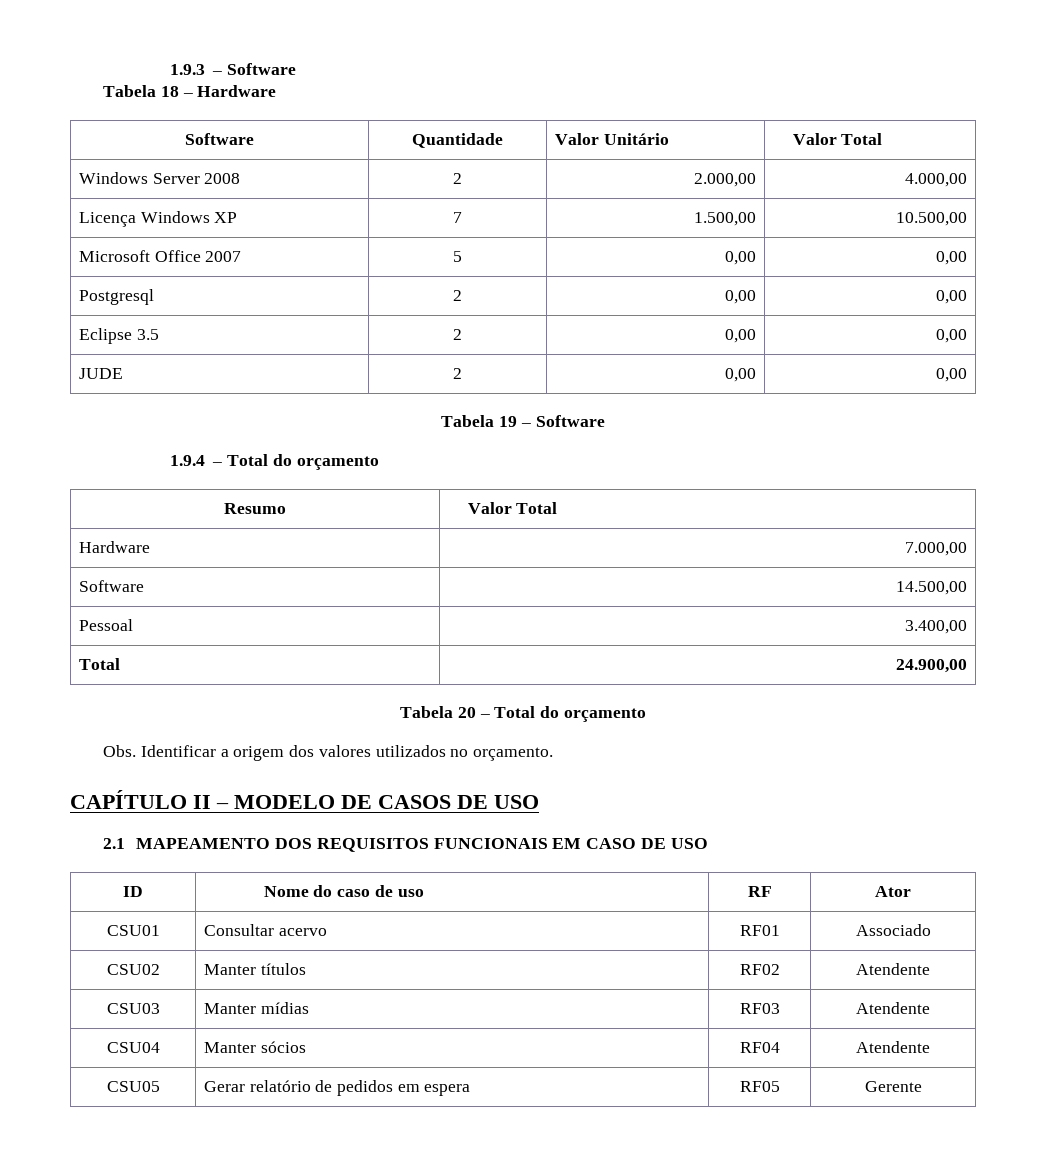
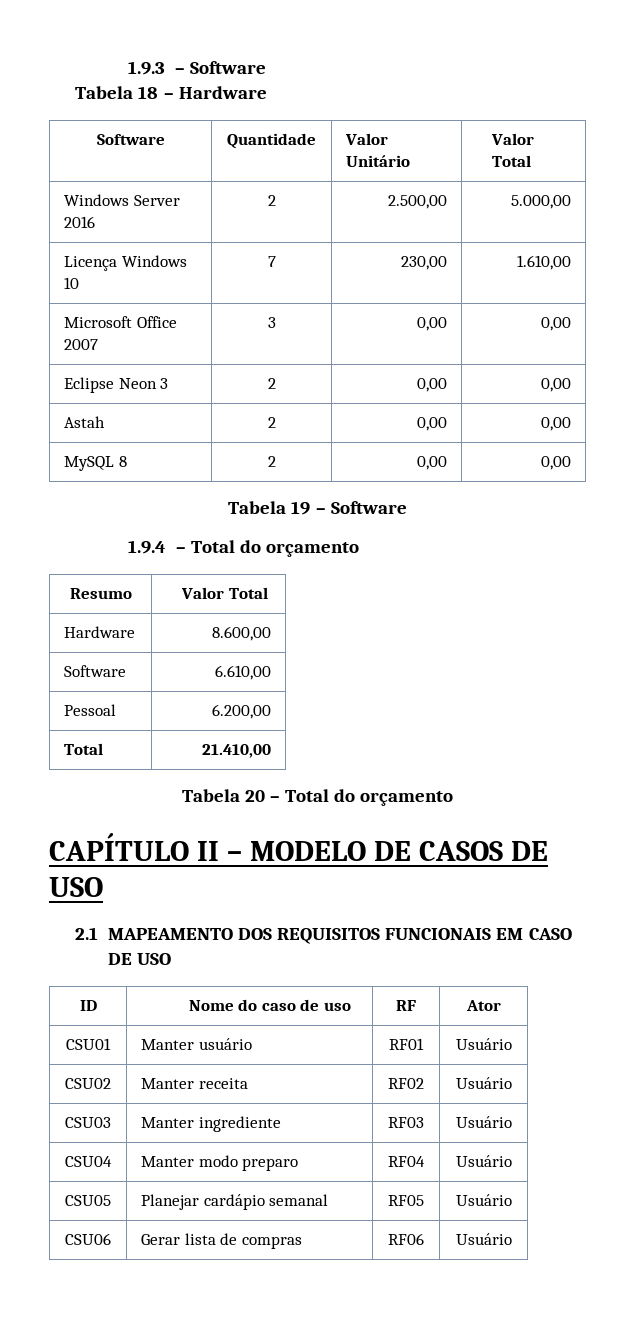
- Windows Server 2008 | 2 | 2.000,00 | 4.000,00
+ Windows Server 2016 | 2 | 2.500,00 | 5.000,00
- Licença Windows XP | 7 | 1.500,00 | 10.500,00
+ Licença Windows 10 | 7 | 230,00 | 1.610,00
- Microsoft Office 2007 | 5 | 0,00 | 0,00
- Postgresql | 2 | 0,00 | 0,00
- Eclipse 3.5 | 2 | 0,00 | 0,00
- JUDE | 2 | 0,00 | 0,00
+ Microsoft Office 2007 | 3 | 0,00 | 0,00
+ Eclipse Neon 3 | 2 | 0,00 | 0,00
+ Astah | 2 | 0,00 | 0,00
+ MySQL 8 | 2 | 0,00 | 0,00
- Hardware | 7.000,00
- Software | 14.500,00
+ Hardware | 8.600,00
+ Software | 6.610,00
- Pessoal | 3.400,00
+ Pessoal | 6.200,00
- Total | 24.900,00
+ Total | 21.410,00
- Obs. Identificar a origem dos valores utilizados no orçamento.
- CSU01 | Consultar acervo | RF01 | Associado
+ CSU01 | Manter usuário | RF01 | Usuário
- CSU02 | Manter títulos | RF02 | Atendente
+ CSU02 | Manter receita | RF02 | Usuário
- CSU03 | Manter mídias | RF03 | Atendente
+ CSU03 | Manter ingrediente | RF03 | Usuário
- CSU04 | Manter sócios | RF04 | Atendente
+ CSU04 | Manter modo preparo | RF04 | Usuário
- CSU05 | Gerar relatório de pedidos em espera | RF05 | Gerente
+ CSU05 | Planejar cardápio semanal | RF05 | Usuário
+ CSU06 | Gerar lista de compras | RF06 | Usuário

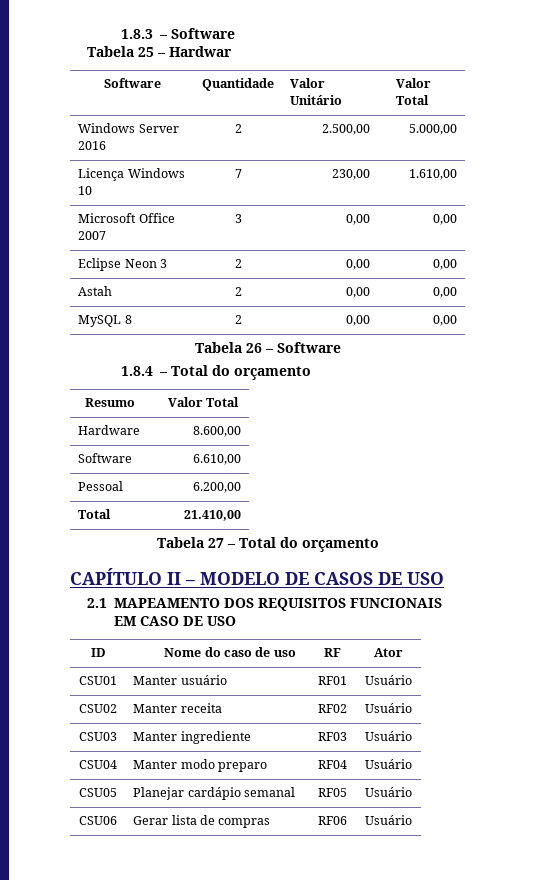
- 1.9.3 – Software
+ 1.8.3 – Software
- Tabela 18 – Hardware
+ Tabela 25 – Hardwar
- Tabela 19 – Software
- 1.9.4 – Total do orçamento
+ Tabela 26 – Software
+ 1.8.4 – Total do orçamento
- Tabela 20 – Total do orçamento
+ Tabela 27 – Total do orçamento

